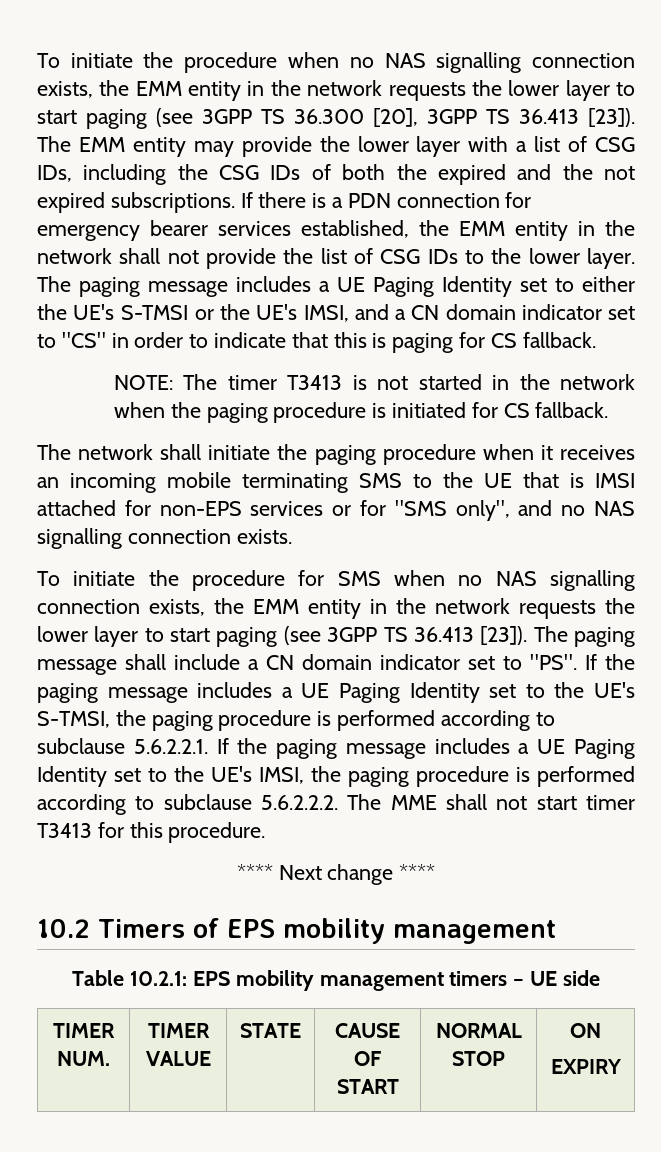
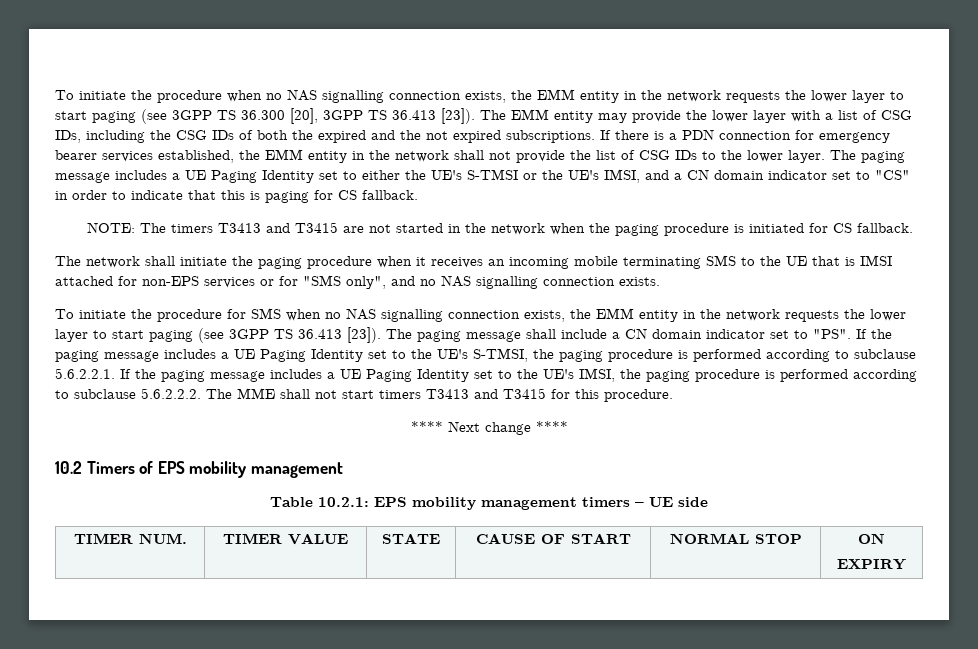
- NOTE: The timer T3413 is not started in the network when the paging procedure is initiated for CS fallback.
+ NOTE: The timers T3413 and T3415 are not started in the network when the paging procedure is initiated for CS fallback.
- The paging message shall include a CN domain indicator set to "PS". If the paging message includes a UE Paging Identity set to the UE's S-TMSI, the paging procedure is performed according to subclause 5.6.2.2.1. If the paging message includes a UE Paging Identity set to the UE's IMSI, the paging procedure is performed according to subclause 5.6.2.2.2. The MME shall not start timer T3413 for this procedure.
+ The paging message shall include a CN domain indicator set to "PS". If the paging message includes a UE Paging Identity set to the UE's S-TMSI, the paging procedure is performed according to subclause 5.6.2.2.1. If the paging message includes a UE Paging Identity set to the UE's IMSI, the paging procedure is performed according to subclause 5.6.2.2.2. The MME shall not start timers T3413 and T3415 for this procedure.

